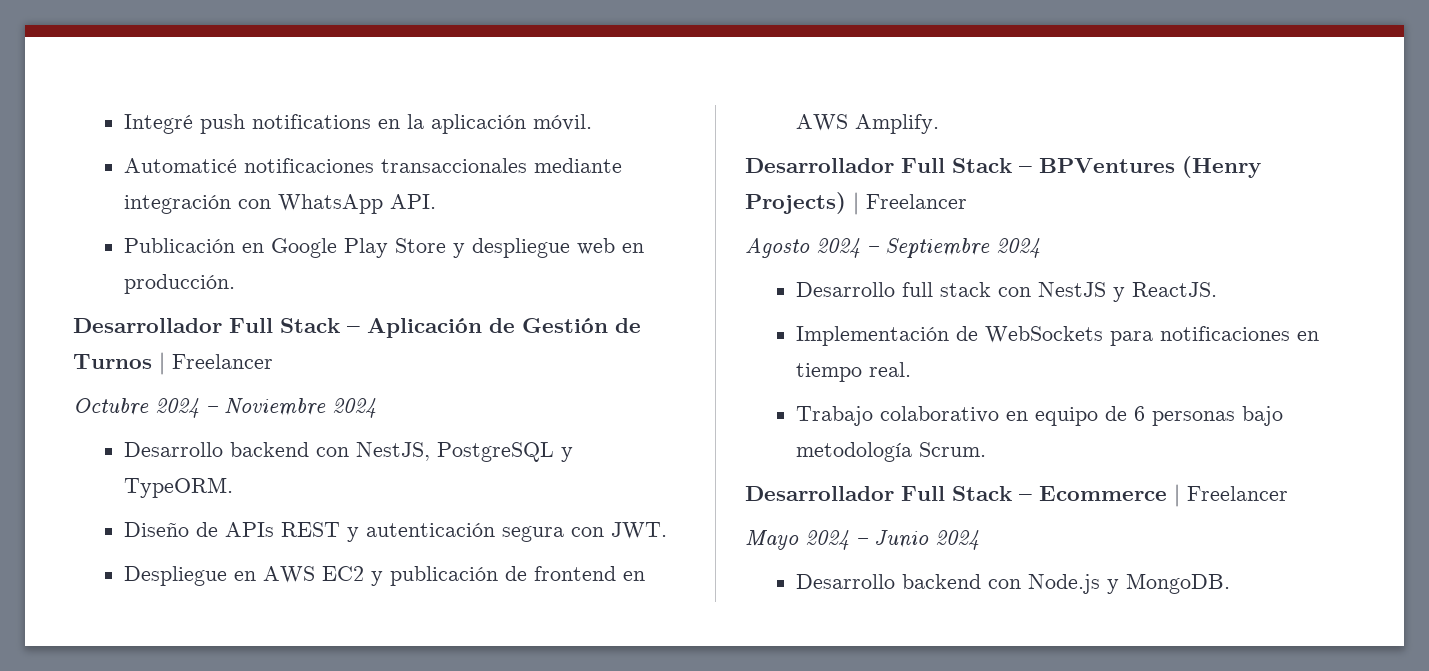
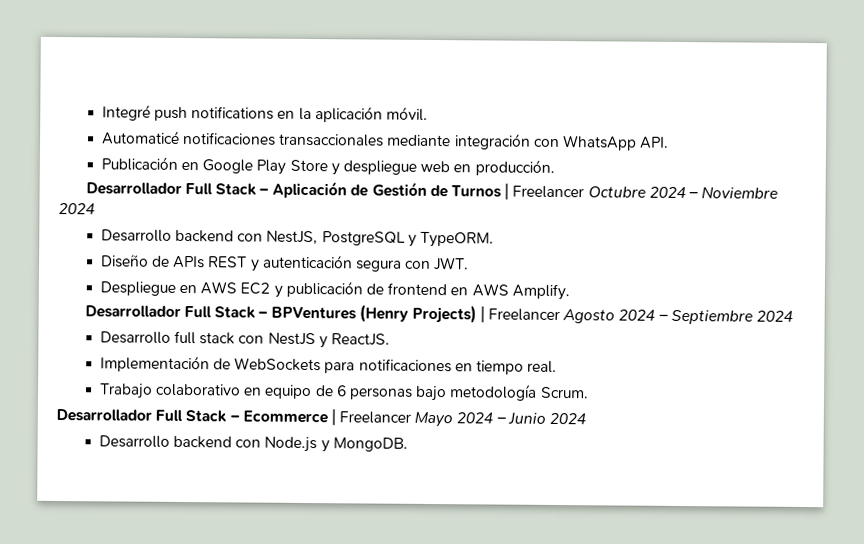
- Desarrollador Full Stack – Aplicación de Gestión de Turnos | Freelancer
- Octubre 2024 – Noviembre 2024
+ Desarrollador Full Stack – Aplicación de Gestión de Turnos | Freelancer Octubre 2024 – Noviembre 2024
- Desarrollador Full Stack – BPVentures (Henry Projects) | Freelancer
- Agosto 2024 – Septiembre 2024
+ Desarrollador Full Stack – BPVentures (Henry Projects) | Freelancer Agosto 2024 – Septiembre 2024
- Desarrollador Full Stack – Ecommerce | Freelancer
- Mayo 2024 – Junio 2024
+ Desarrollador Full Stack – Ecommerce | Freelancer Mayo 2024 – Junio 2024

